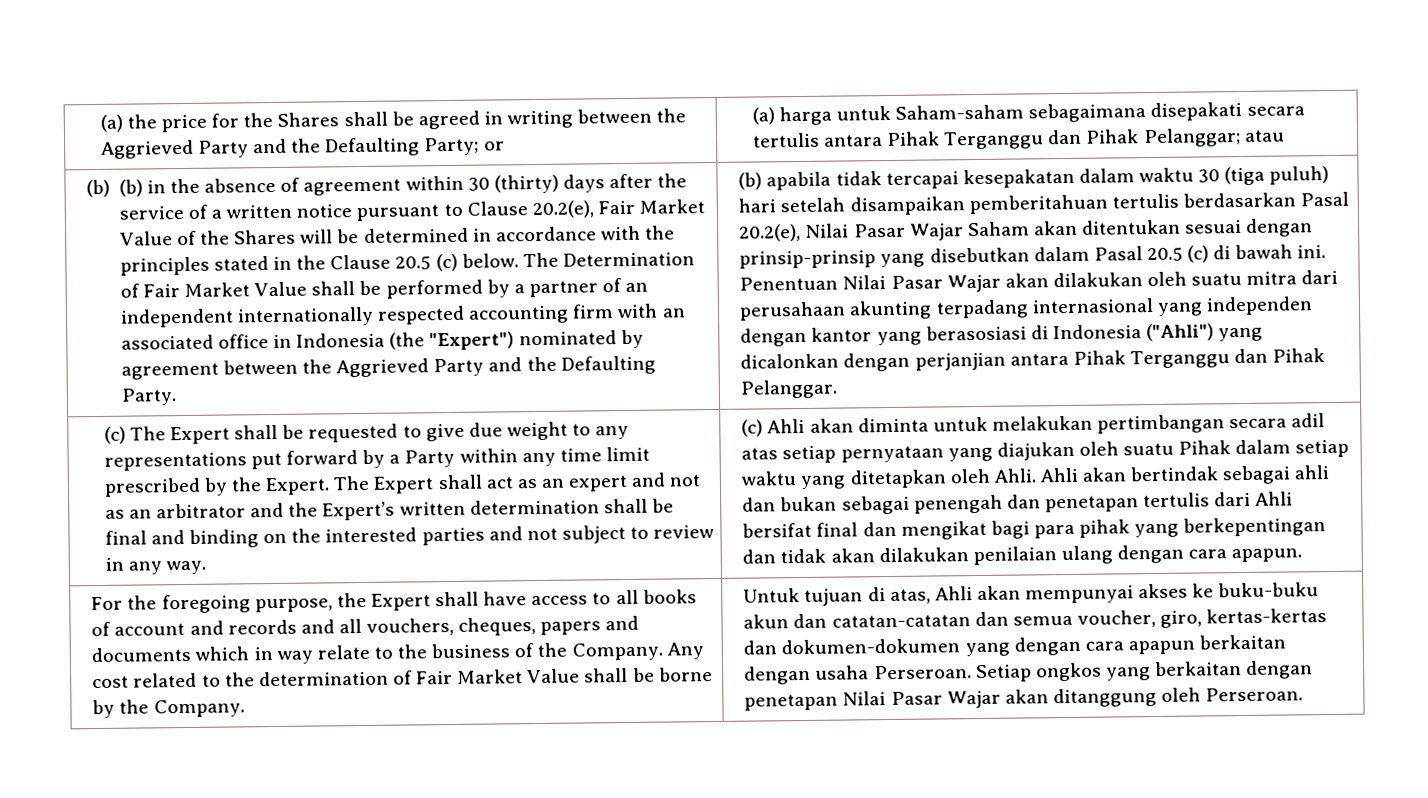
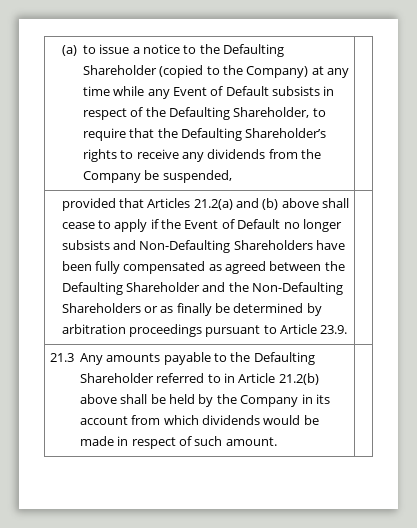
- (a) the price for the Shares shall be agreed in writing between the Aggrieved Party and the Defaulting Party; or | (a) harga untuk Saham-saham sebagaimana disepakati secara tertulis antara Pihak Terganggu dan Pihak Pelanggar; atau
- (b) (b) in the absence of agreement within 30 (thirty) days after the service of a written notice pursuant to Clause 20.2(e), Fair Market Value of the Shares will be determined in accordance with the principles stated in the Clause 20.5 (c) below. The Determination of Fair Market Value shall be performed by a partner of an independent internationally respected accounting firm with an associated office in Indonesia (the "Expert") nominated by agreement between the Aggrieved Party and the Defaulting Party. | (b) apabila tidak tercapai kesepakatan dalam waktu 30 (tiga puluh) hari setelah disampaikan pemberitahuan tertulis berdasarkan Pasal 20.2(e), Nilai Pasar Wajar Saham akan ditentukan sesuai dengan prinsip-prinsip yang disebutkan dalam Pasal 20.5 (c) di bawah ini. Penentuan Nilai Pasar Wajar akan dilakukan oleh suatu mitra dari perusahaan akunting terpadang internasional yang independen dengan kantor yang berasosiasi di Indonesia ("Ahli") yang dicalonkan dengan perjanjian antara Pihak Terganggu dan Pihak Pelanggar.
- (c) The Expert shall be requested to give due weight to any representations put forward by a Party within any time limit prescribed by the Expert. The Expert shall act as an expert and not as an arbitrator and the Expert’s written determination shall be final and binding on the interested parties and not subject to review in any way. | (c) Ahli akan diminta untuk melakukan pertimbangan secara adil atas setiap pernyataan yang diajukan oleh suatu Pihak dalam setiap waktu yang ditetapkan oleh Ahli. Ahli akan bertindak sebagai ahli dan bukan sebagai penengah dan penetapan tertulis dari Ahli bersifat final dan mengikat bagi para pihak yang berkepentingan dan tidak akan dilakukan penilaian ulang dengan cara apapun.
- For the foregoing purpose, the Expert shall have access to all books of account and records and all vouchers, cheques, papers and documents which in way relate to the business of the Company. Any cost related to the determination of Fair Market Value shall be borne by the Company. | Untuk tujuan di atas, Ahli akan mempunyai akses ke buku-buku akun dan catatan-catatan dan semua voucher, giro, kertas-kertas dan dokumen-dokumen yang dengan cara apapun berkaitan dengan usaha Perseroan. Setiap ongkos yang berkaitan dengan penetapan Nilai Pasar Wajar akan ditanggung oleh Perseroan.
+ (a) to issue a notice to the Defaulting Shareholder (copied to the Company) at any time while any Event of Default subsists in respect of the Defaulting Shareholder, to require that the Defaulting Shareholder’s rights to receive any dividends from the Company be suspended, |
+ provided that Articles 21.2(a) and (b) above shall cease to apply if the Event of Default no longer subsists and Non-Defaulting Shareholders have been fully compensated as agreed between the Defaulting Shareholder and the Non-Defaulting Shareholders or as finally be determined by arbitration proceedings pursuant to Article 23.9. |
+ 21.3 Any amounts payable to the Defaulting Shareholder referred to in Article 21.2(b) above shall be held by the Company in its account from which dividends would be made in respect of such amount. |

